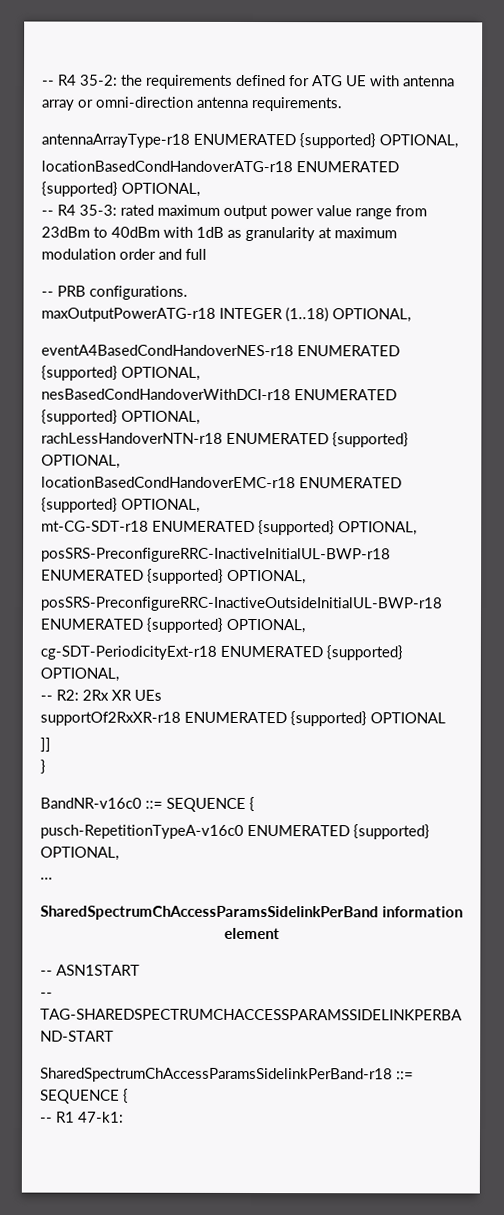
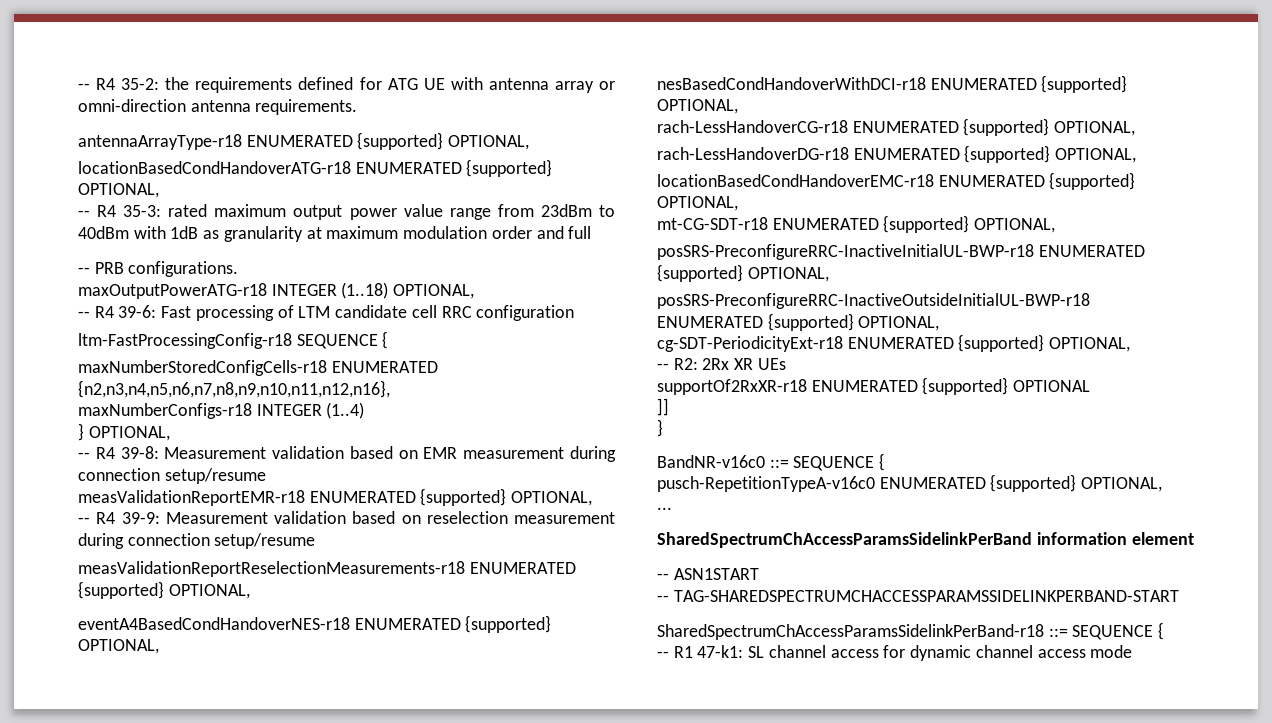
+ -- R4 39-6: Fast processing of LTM candidate cell RRC configuration
+ ltm-FastProcessingConfig-r18 SEQUENCE {
+ maxNumberStoredConfigCells-r18 ENUMERATED {n2,n3,n4,n5,n6,n7,n8,n9,n10,n11,n12,n16},
+ maxNumberConfigs-r18 INTEGER (1..4)
+ } OPTIONAL,
+ -- R4 39-8: Measurement validation based on EMR measurement during connection setup/resume
+ measValidationReportEMR-r18 ENUMERATED {supported} OPTIONAL,
+ -- R4 39-9: Measurement validation based on reselection measurement during connection setup/resume
+ measValidationReportReselectionMeasurements-r18 ENUMERATED {supported} OPTIONAL,
- rachLessHandoverNTN-r18 ENUMERATED {supported} OPTIONAL,
+ rach-LessHandoverCG-r18 ENUMERATED {supported} OPTIONAL,
+ rach-LessHandoverDG-r18 ENUMERATED {supported} OPTIONAL,
- -- R1 47-k1:
+ -- R1 47-k1: SL channel access for dynamic channel access mode

